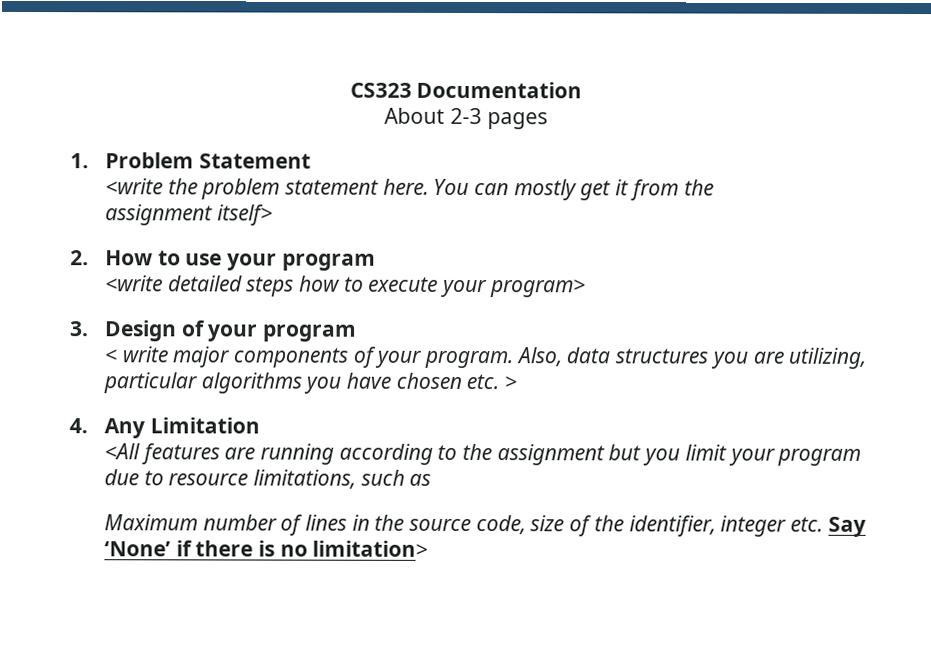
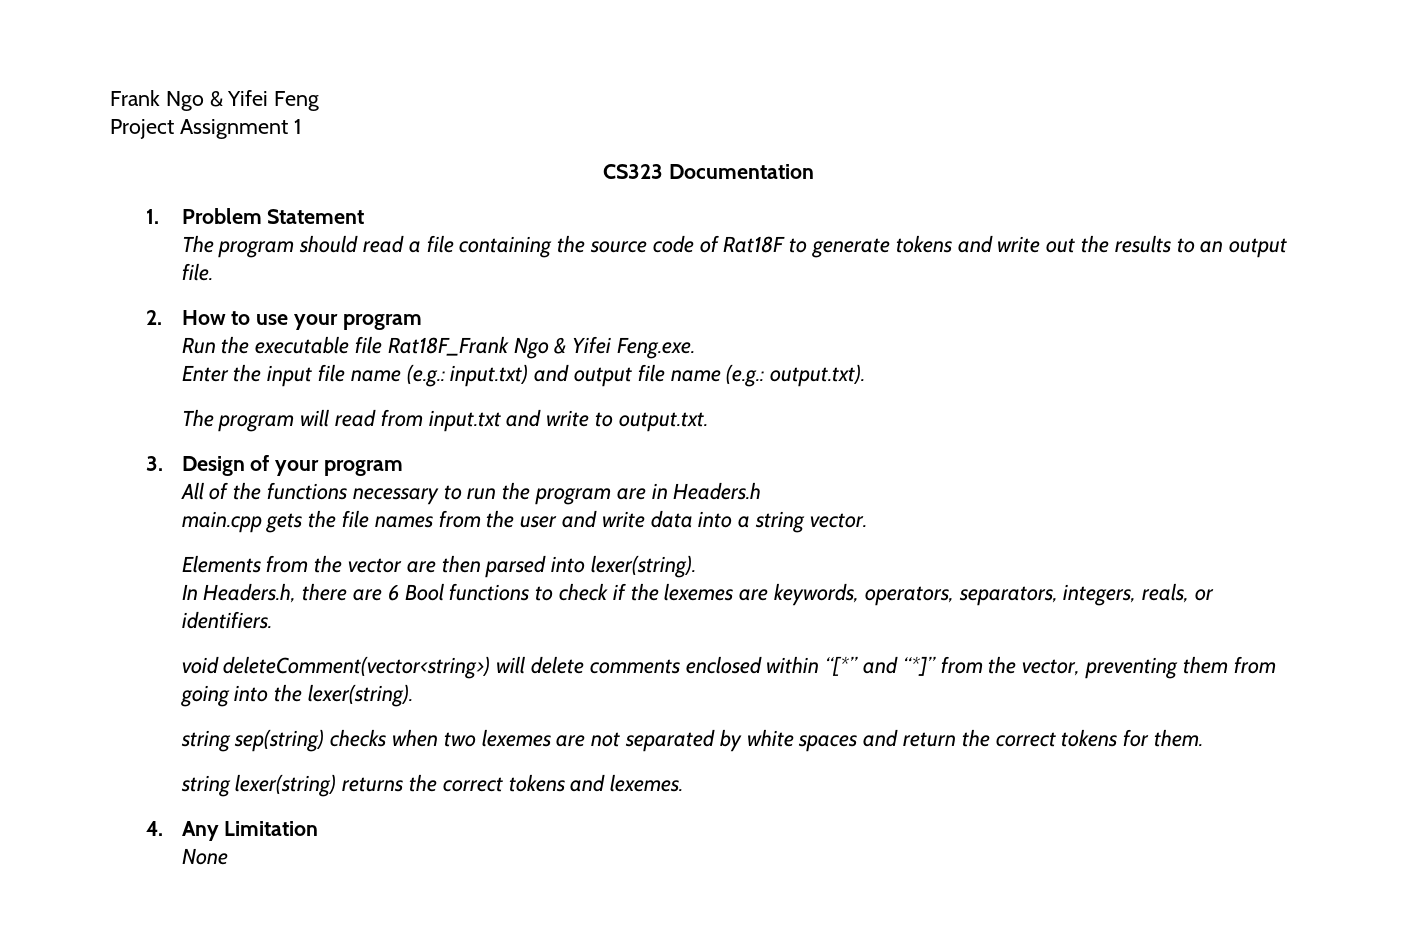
+ Frank Ngo & Yifei Feng
+ Project Assignment 1
- About 2-3 pages
- <write the problem statement here. You can mostly get it from the
- assignment itself>
+ The program should read a file containing the source code of Rat18F to generate tokens and write out the results to an output file.
- <write detailed steps how to execute your program>
+ Run the executable file Rat18F_Frank Ngo & Yifei Feng.exe.
+ Enter the input file name (e.g.: input.txt) and output file name (e.g.: output.txt).
+ The program will read from input.txt and write to output.txt.
- < write major components of your program. Also, data structures you are utilizing, particular algorithms you have chosen etc. >
+ All of the functions necessary to run the program are in Headers.h
+ main.cpp gets the file names from the user and write data into a string vector.
+ Elements from the vector are then parsed into lexer(string).
+ In Headers.h, there are 6 Bool functions to check if the lexemes are keywords, operators, separators, integers, reals, or identifiers.
+ void deleteComment(vector<string>) will delete comments enclosed within “[*” and “*]” from the vector, preventing them from going into the lexer(string).
+ string sep(string) checks when two lexemes are not separated by white spaces and return the correct tokens for them.
+ string lexer(string) returns the correct tokens and lexemes.
  4. Any Limitation
- <All features are running according to the assignment but you limit your program due to resource limitations, such as
- Maximum number of lines in the source code, size of the identifier, integer etc. Say ‘None’ if there is no limitation>
+ None

